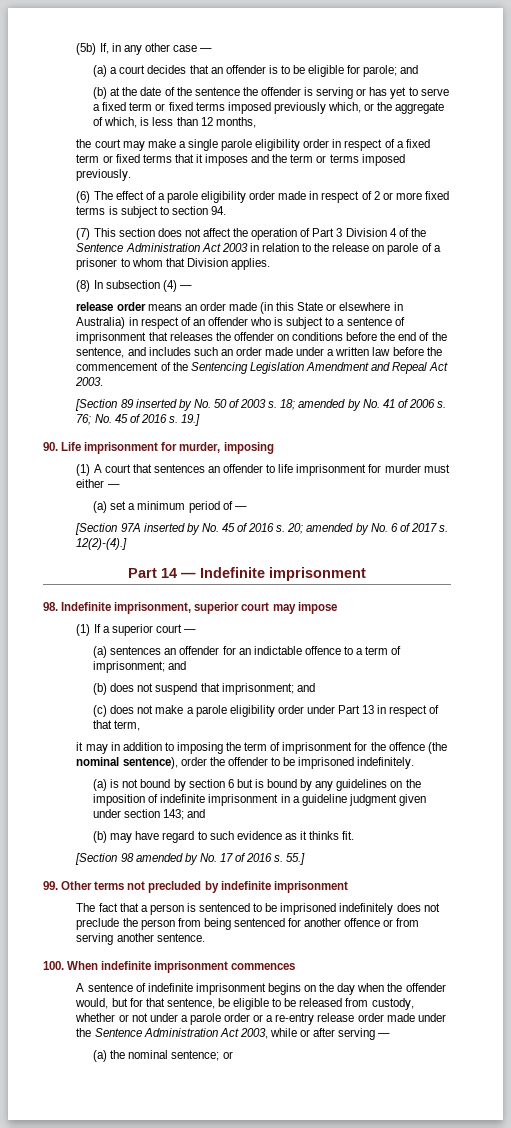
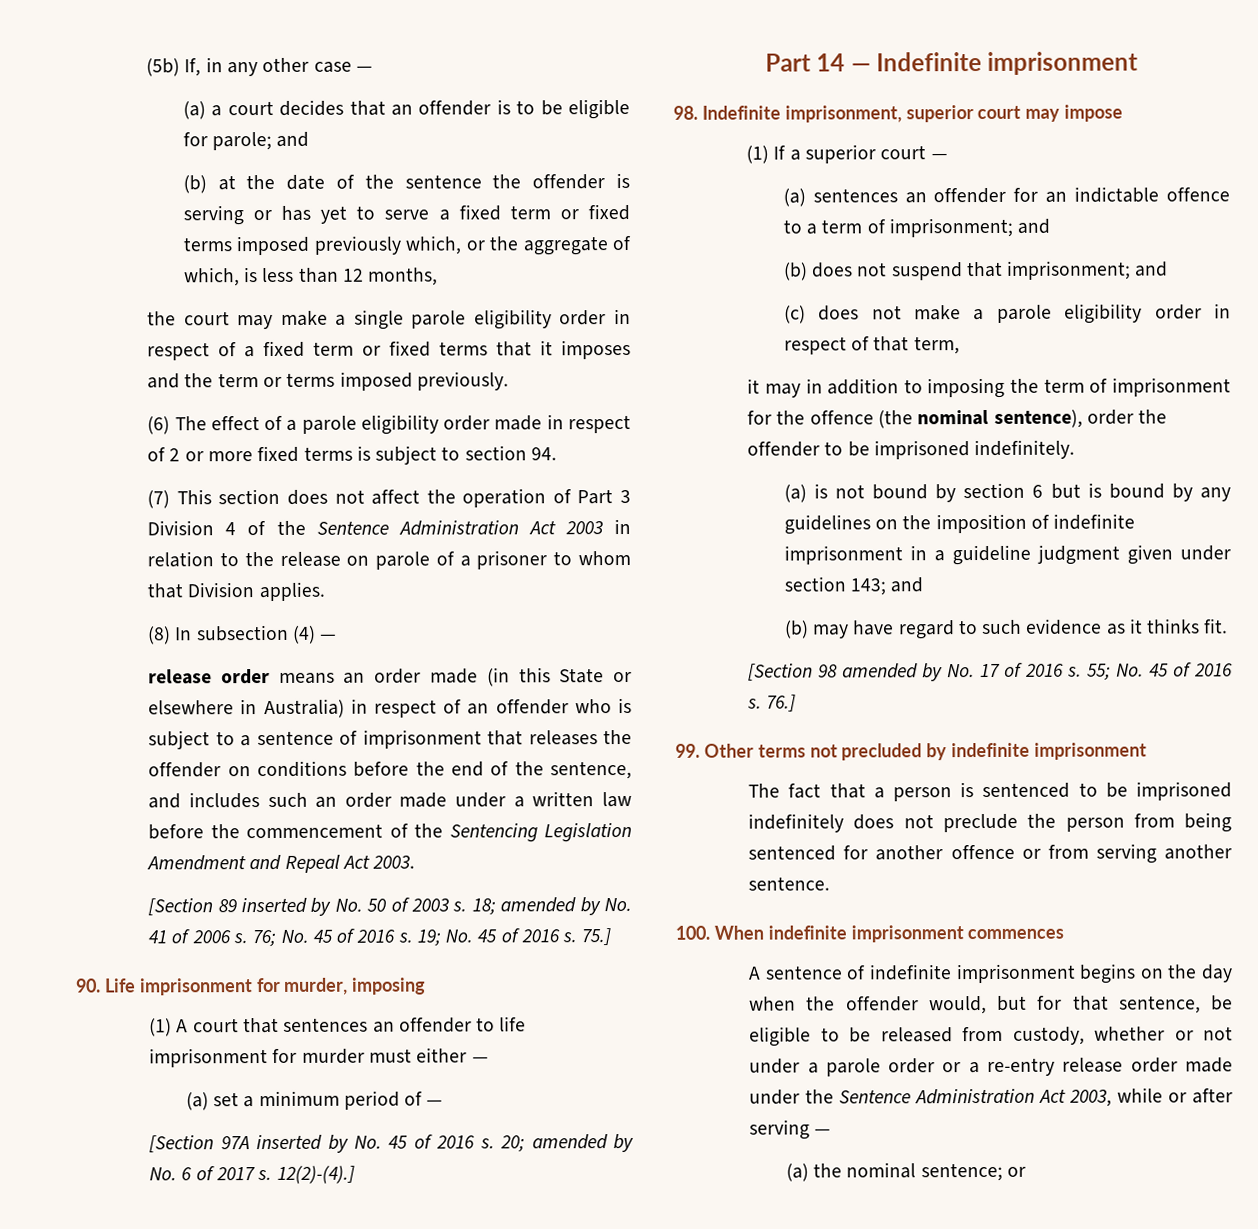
- 19.]
+ 19; No. 45 of 2016 s. 75.]
- (c) does not make a parole eligibility order under Part 13 in respect of that term,
+ (c) does not make a parole eligibility order in respect of that term,
- 55.]
+ 55; No. 45 of 2016 s. 76.]

